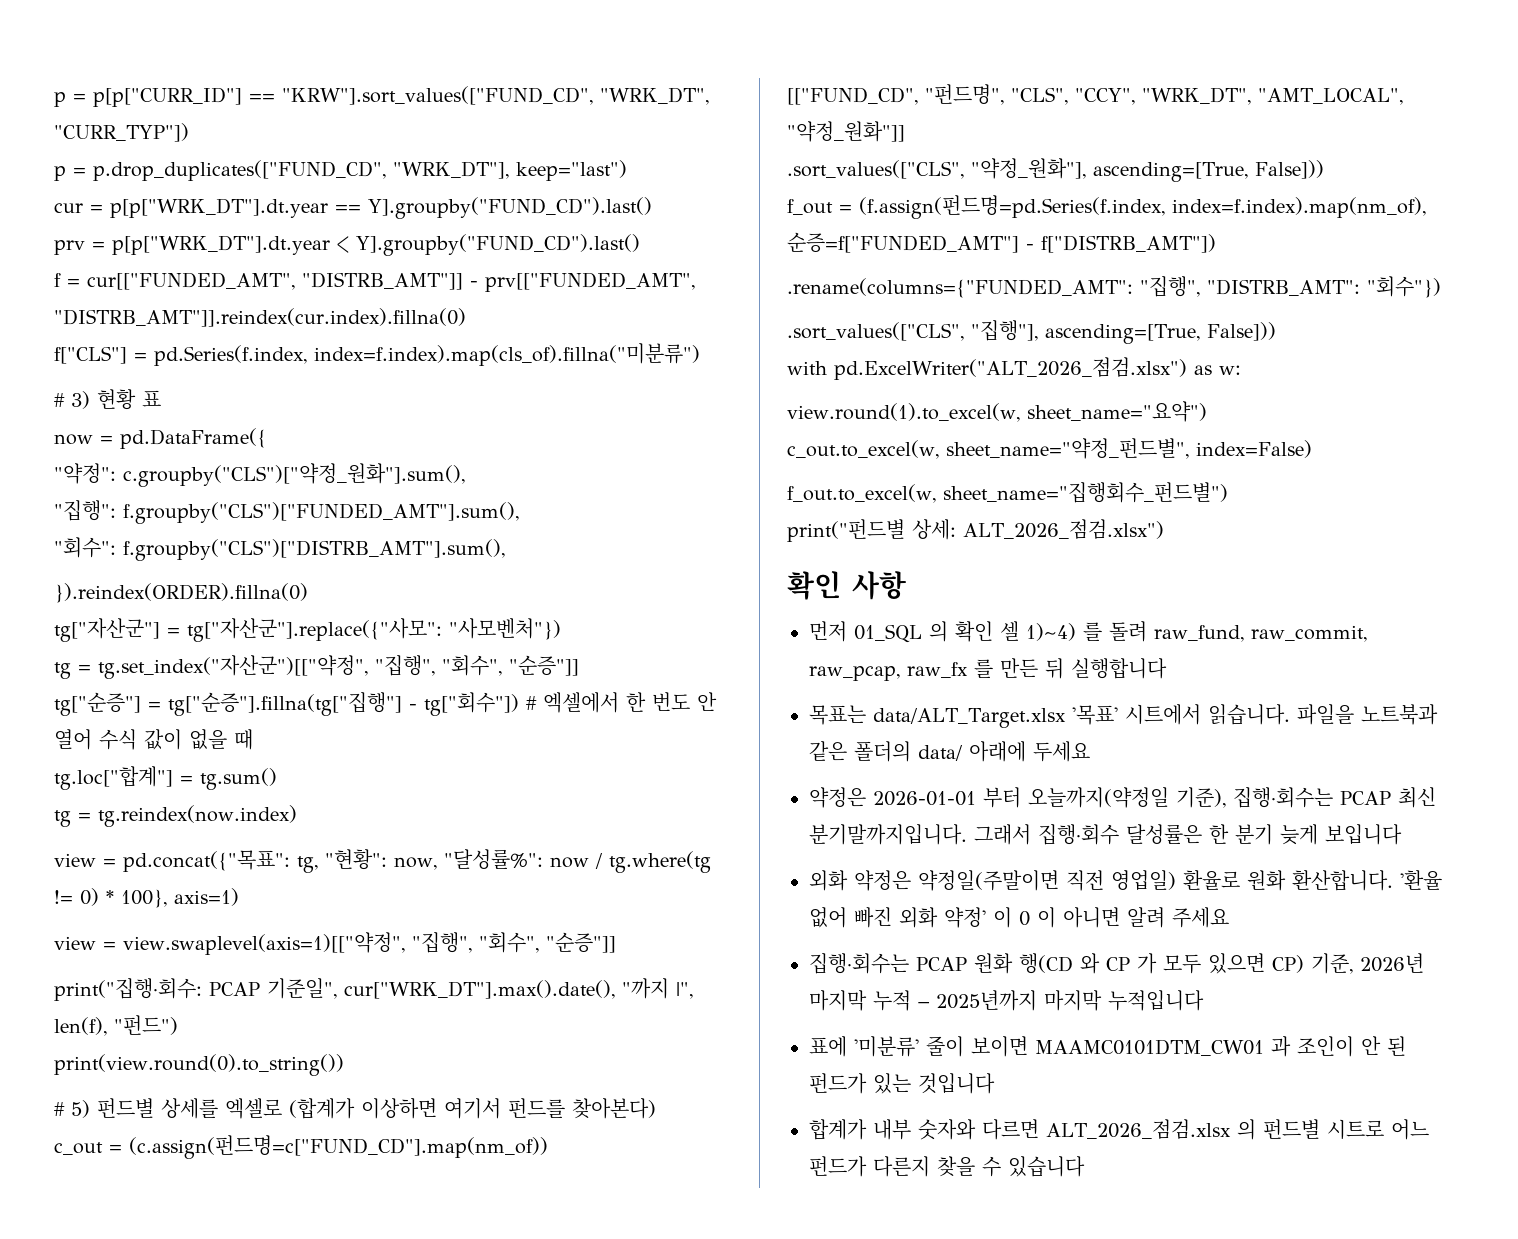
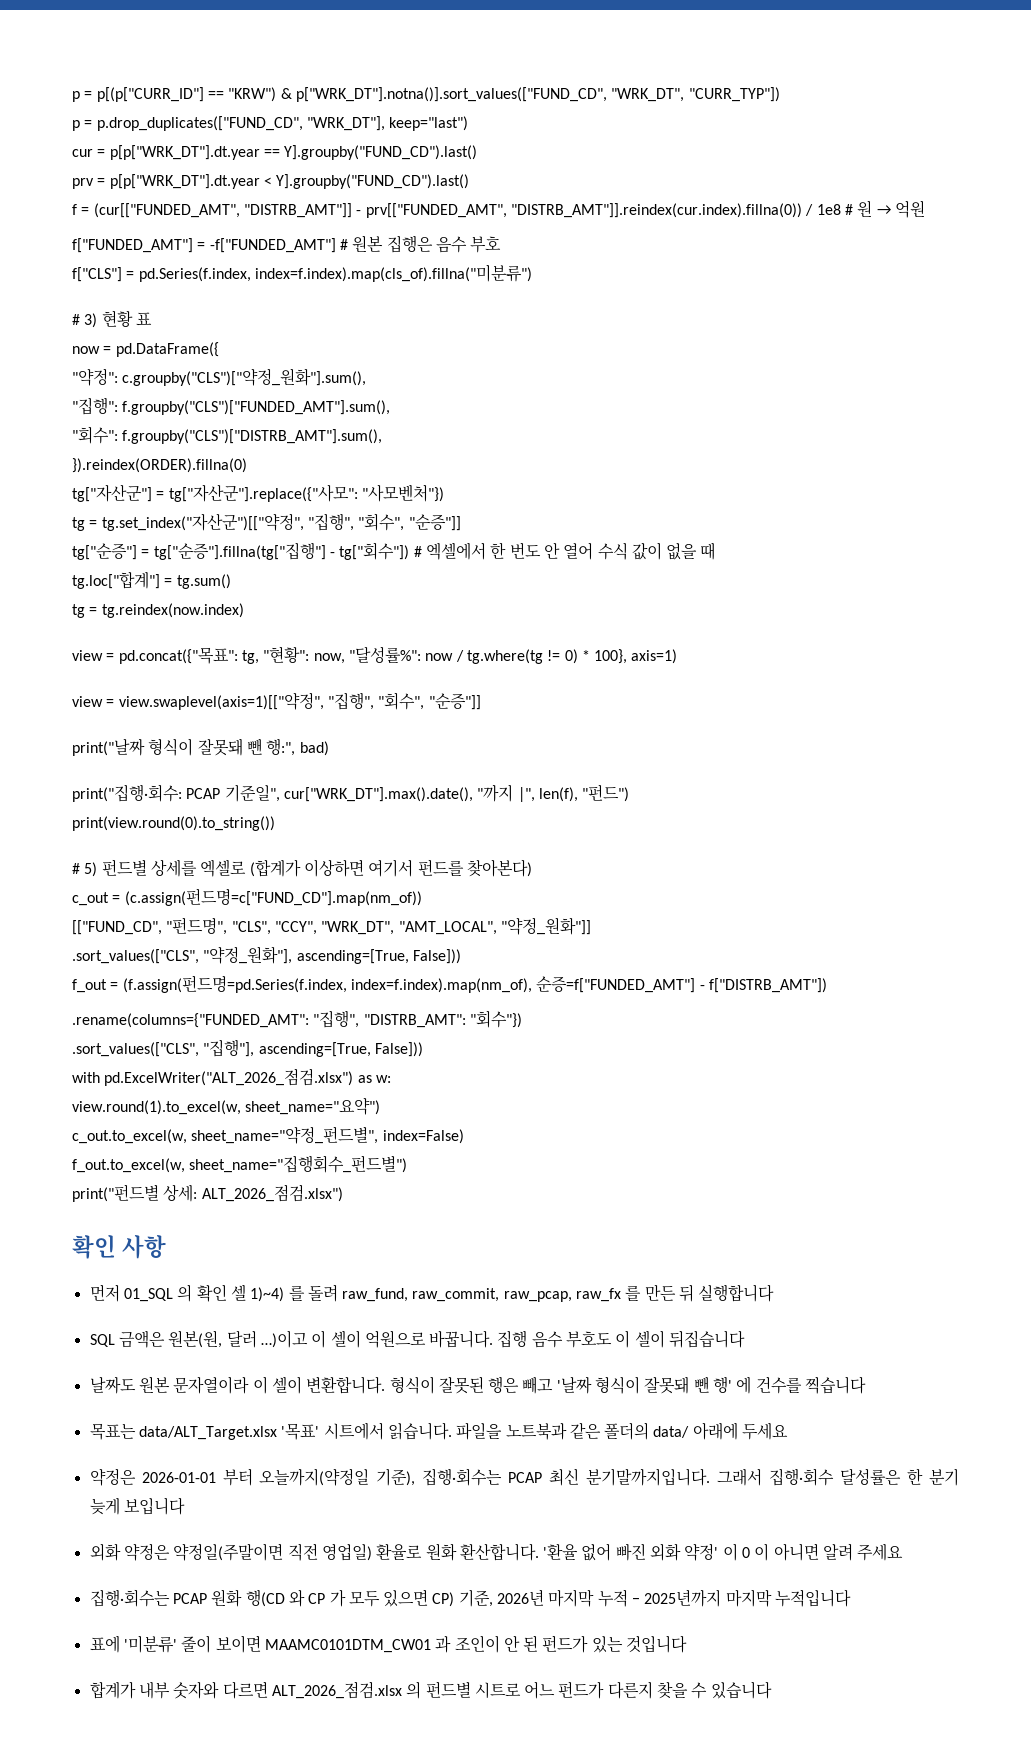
- p = p[p["CURR_ID"] == "KRW"].sort_values(["FUND_CD", "WRK_DT", "CURR_TYP"])
+ p = p[(p["CURR_ID"] == "KRW") & p["WRK_DT"].notna()].sort_values(["FUND_CD", "WRK_DT", "CURR_TYP"])
- f = cur[["FUNDED_AMT", "DISTRB_AMT"]] - prv[["FUNDED_AMT", "DISTRB_AMT"]].reindex(cur.index).fillna(0)
+ f = (cur[["FUNDED_AMT", "DISTRB_AMT"]] - prv[["FUNDED_AMT", "DISTRB_AMT"]].reindex(cur.index).fillna(0)) / 1e8 # 원 → 억원
+ f["FUNDED_AMT"] = -f["FUNDED_AMT"] # 원본 집행은 음수 부호
+ print("날짜 형식이 잘못돼 뺀 행:", bad)
+ SQL 금액은 원본(원, 달러 …)이고 이 셀이 억원으로 바꿉니다. 집행 음수 부호도 이 셀이 뒤집습니다
+ 날짜도 원본 문자열이라 이 셀이 변환합니다. 형식이 잘못된 행은 빼고 '날짜 형식이 잘못돼 뺀 행' 에 건수를 찍습니다

